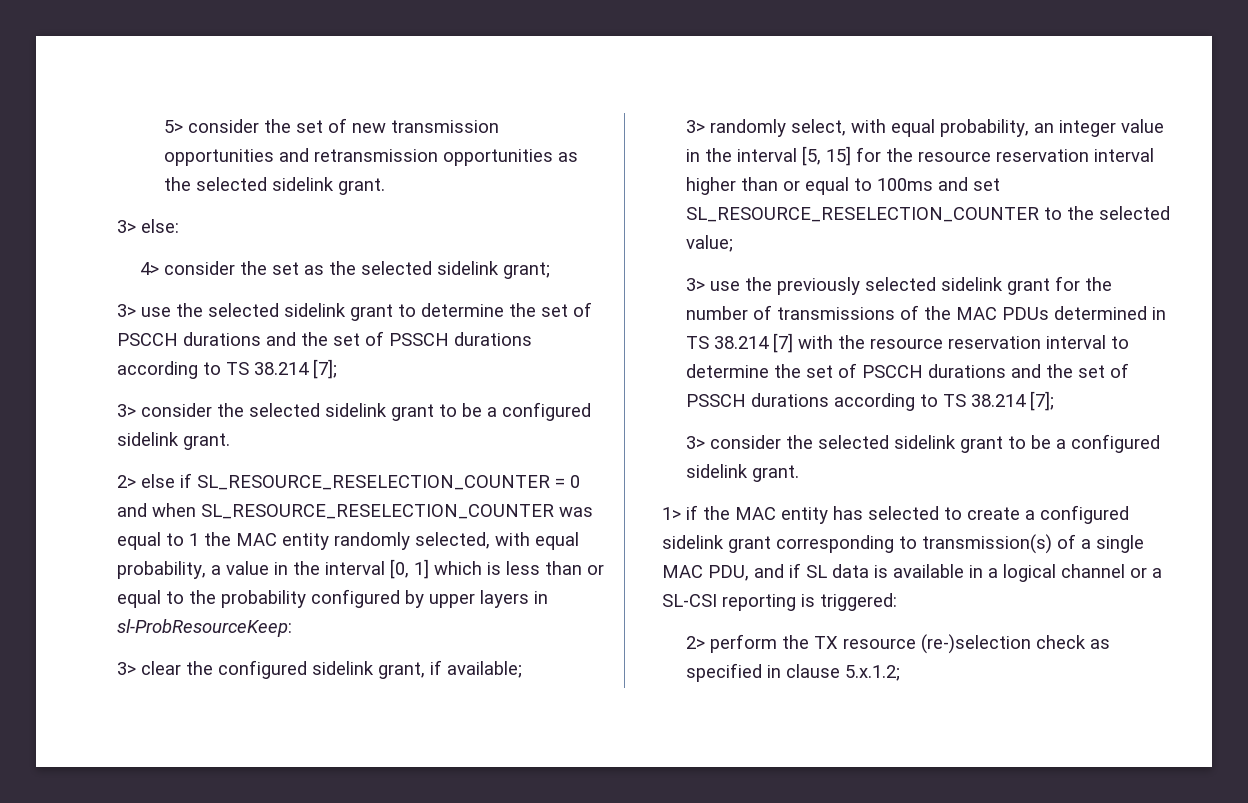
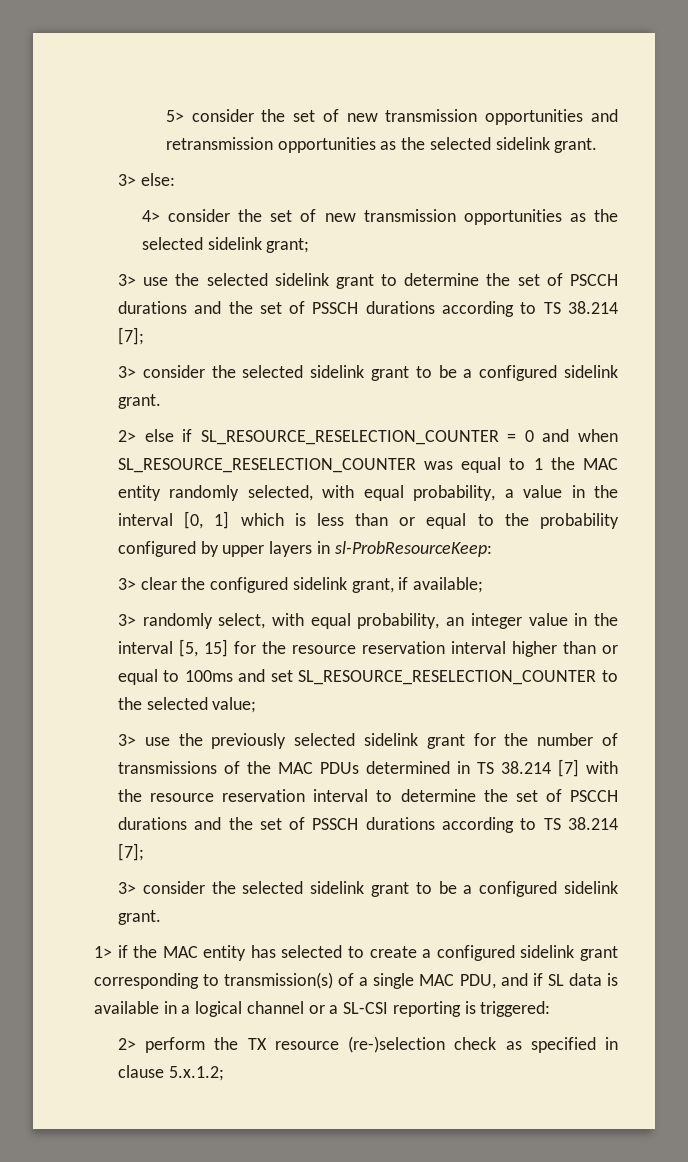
- 4> consider the set as the selected sidelink grant;
+ 4> consider the set of new transmission opportunities as the selected sidelink grant;

